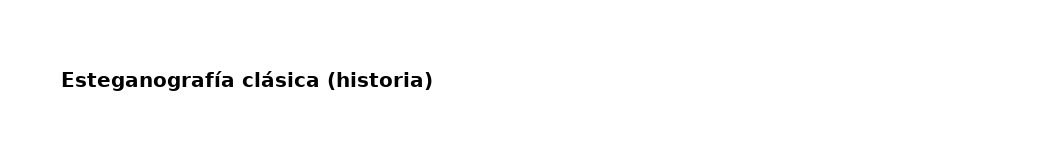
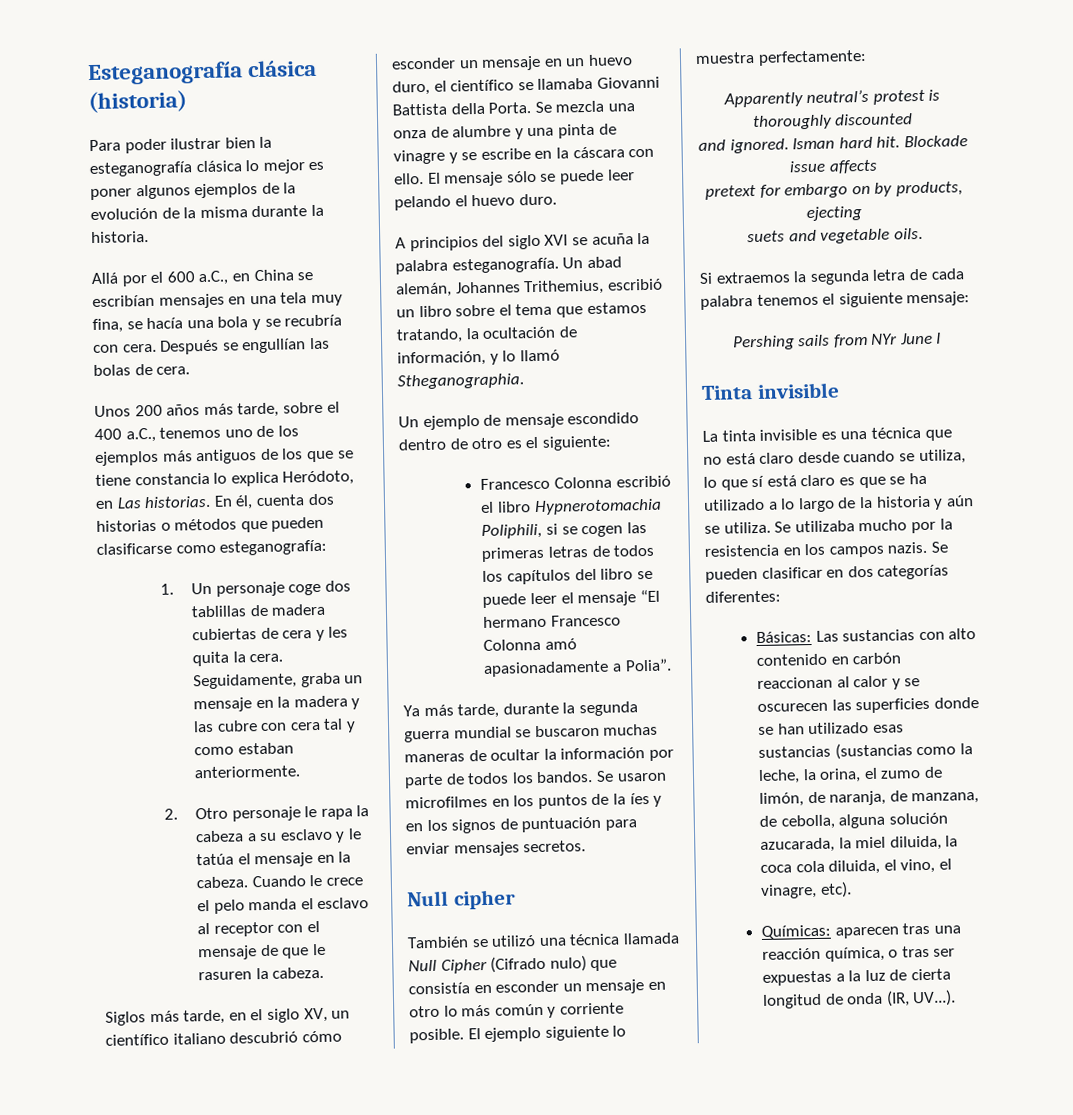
+ Para poder ilustrar bien la esteganografía clásica lo mejor es poner algunos ejemplos de la evolución de la misma durante la historia.
+ Allá por el 600 a.C., en China se escribían mensajes en una tela muy fina, se hacía una bola y se recubría con cera. Después se engullían las bolas de cera.
+ Unos 200 años más tarde, sobre el 400 a.C., tenemos uno de los ejemplos más antiguos de los que se tiene constancia lo explica Heródoto, en Las historias. En él, cuenta dos historias o métodos que pueden clasificarse como esteganografía:
+ 1. Un personaje coge dos tablillas de madera cubiertas de cera y les quita la cera. Seguidamente, graba un mensaje en la madera y las cubre con cera tal y como estaban anteriormente.
+ 2. Otro personaje le rapa la cabeza a su esclavo y le tatúa el mensaje en la cabeza. Cuando le crece el pelo manda el esclavo al receptor con el mensaje de que le rasuren la cabeza.
+ Siglos más tarde, en el siglo XV, un científico italiano descubrió cómo esconder un mensaje en un huevo duro, el científico se llamaba Giovanni Battista della Porta. Se mezcla una onza de alumbre y una pinta de vinagre y se escribe en la cáscara con ello. El mensaje sólo se puede leer pelando el huevo duro.
+ A principios del siglo XVI se acuña la palabra esteganografía. Un abad alemán, Johannes Trithemius, escribió un libro sobre el tema que estamos tratando, la ocultación de información, y lo llamó Stheganographia.
+ Un ejemplo de mensaje escondido dentro de otro es el siguiente:
+ Francesco Colonna escribió el libro Hypnerotomachia Poliphili, si se cogen las primeras letras de todos los capítulos del libro se puede leer el mensaje “El hermano Francesco Colonna amó apasionadamente a Polia”.
+ Ya más tarde, durante la segunda guerra mundial se buscaron muchas maneras de ocultar la información por parte de todos los bandos. Se usaron microfilmes en los puntos de la íes y en los signos de puntuación para enviar mensajes secretos.
+ Null cipher
+ También se utilizó una técnica llamada Null Cipher (Cifrado nulo) que consistía en esconder un mensaje en otro lo más común y corriente posible. El ejemplo siguiente lo muestra perfectamente:
+ Apparently neutral’s protest is thoroughly discounted
+ and ignored. Isman hard hit. Blockade issue affects
+ pretext for embargo on by products, ejecting
+ suets and vegetable oils.
+ Si extraemos la segunda letra de cada palabra tenemos el siguiente mensaje:
+ Pershing sails from NYr June I
+ Tinta invisible
+ La tinta invisible es una técnica que no está claro desde cuando se utiliza, lo que sí está claro es que se ha utilizado a lo largo de la historia y aún se utiliza. Se utilizaba mucho por la resistencia en los campos nazis. Se pueden clasificar en dos categorías diferentes:
+ Básicas: Las sustancias con alto contenido en carbón reaccionan al calor y se oscurecen las superficies donde se han utilizado esas sustancias (sustancias como la leche, la orina, el zumo de limón, de naranja, de manzana, de cebolla, alguna solución azucarada, la miel diluida, la coca cola diluida, el vino, el vinagre, etc).
+ Químicas: aparecen tras una reacción química, o tras ser expuestas a la luz de cierta longitud de onda (IR, UV...).

